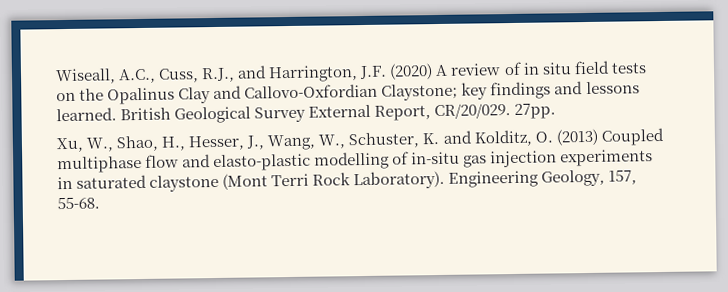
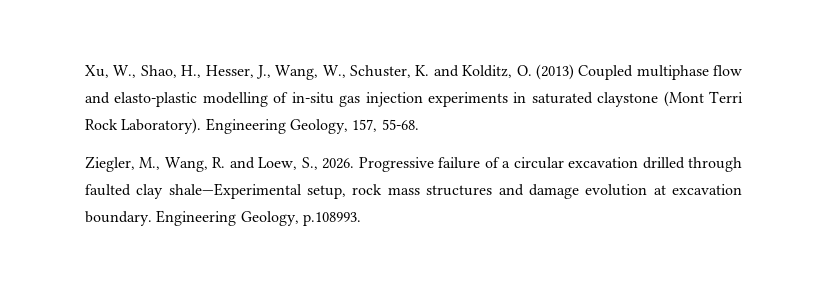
- Wiseall, A.C., Cuss, R.J., and Harrington, J.F. (2020) A review of in situ field tests on the Opalinus Clay and Callovo-Oxfordian Claystone; key findings and lessons learned. British Geological Survey External Report, CR/20/029. 27pp.
+ Ziegler, M., Wang, R. and Loew, S., 2026. Progressive failure of a circular excavation drilled through faulted clay shale—Experimental setup, rock mass structures and damage evolution at excavation boundary. Engineering Geology, p.108993.

